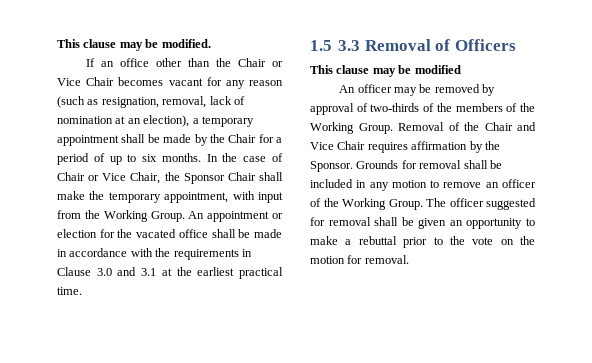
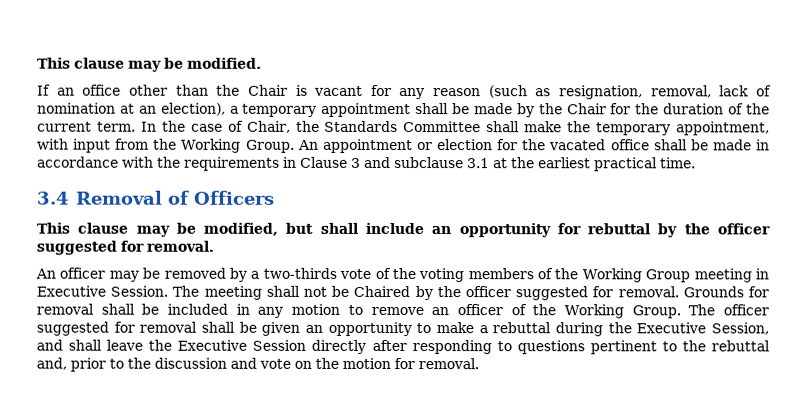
- If an office other than the Chair or Vice Chair becomes vacant for any reason (such as resignation, removal, lack of nomination at an election), a temporary appointment shall be made by the Chair for a period of up to six months. In the case of Chair or Vice Chair, the Sponsor Chair shall make the temporary appointment, with input from the Working Group.
+ If an office other than the Chair is vacant for any reason (such as resignation, removal, lack of nomination at an election), a temporary appointment shall be made by the Chair for the duration of the current term. In the case of Chair, the Standards Committee shall make the temporary appointment, with input from the Working Group.
- An appointment or election for the vacated office shall be made in accordance with the requirements in Clause 3.0 and 3.1 at the earliest practical time.
+ An appointment or election for the vacated office shall be made in accordance with the requirements in Clause 3 and subclause 3.1 at the earliest practical time.
- 1.5 3.3 Removal of Officers
+ 3.4 Removal of Officers
- This clause may be modified
+ This clause may be modified, but shall include an opportunity for rebuttal by the officer suggested for removal.
- An officer may be removed by approval of two-thirds of the members of the Working Group. Removal of the Chair and Vice Chair requires affirmation by the Sponsor.
+ An officer may be removed by a two-thirds vote of the voting members of the Working Group meeting in Executive Session. The meeting shall not be Chaired by the officer suggested for removal.
- The officer suggested for removal shall be given an opportunity to make a rebuttal prior to the vote on the motion for removal.
+ The officer suggested for removal shall be given an opportunity to make a rebuttal during the Executive Session, and shall leave the Executive Session directly after responding to questions pertinent to the rebuttal and, prior to the discussion and vote on the motion for removal.

